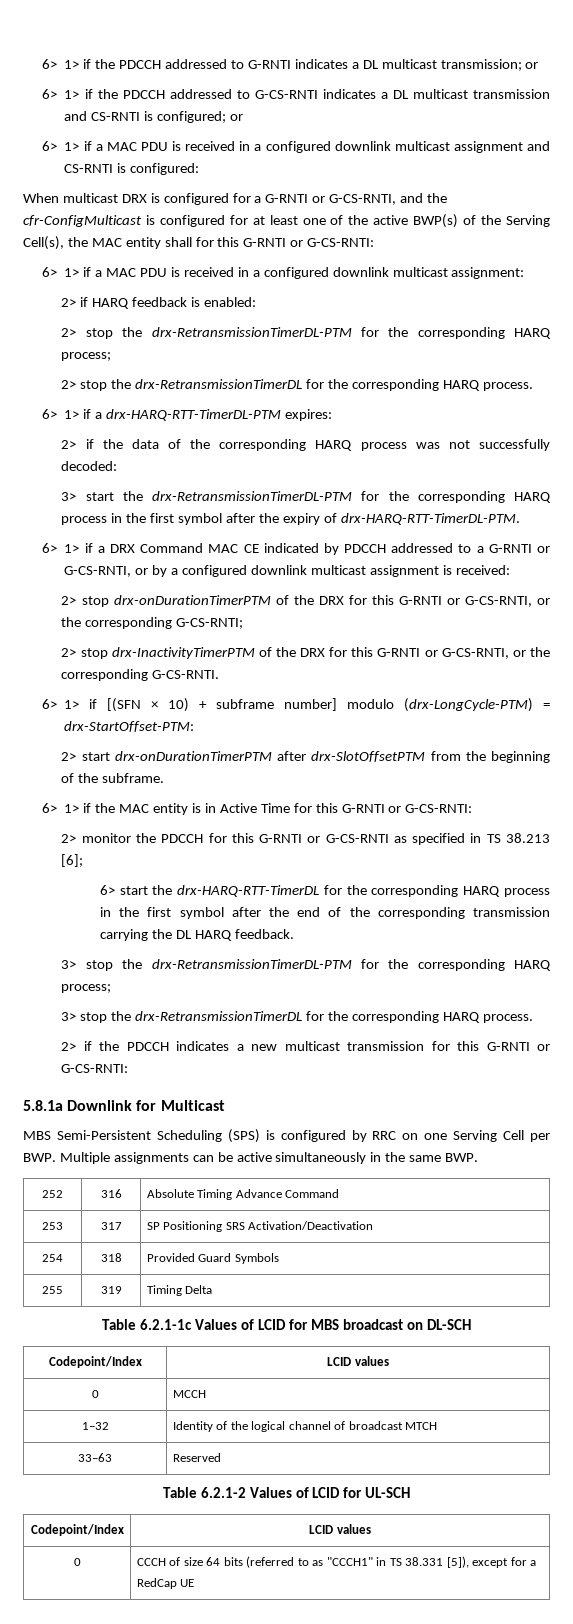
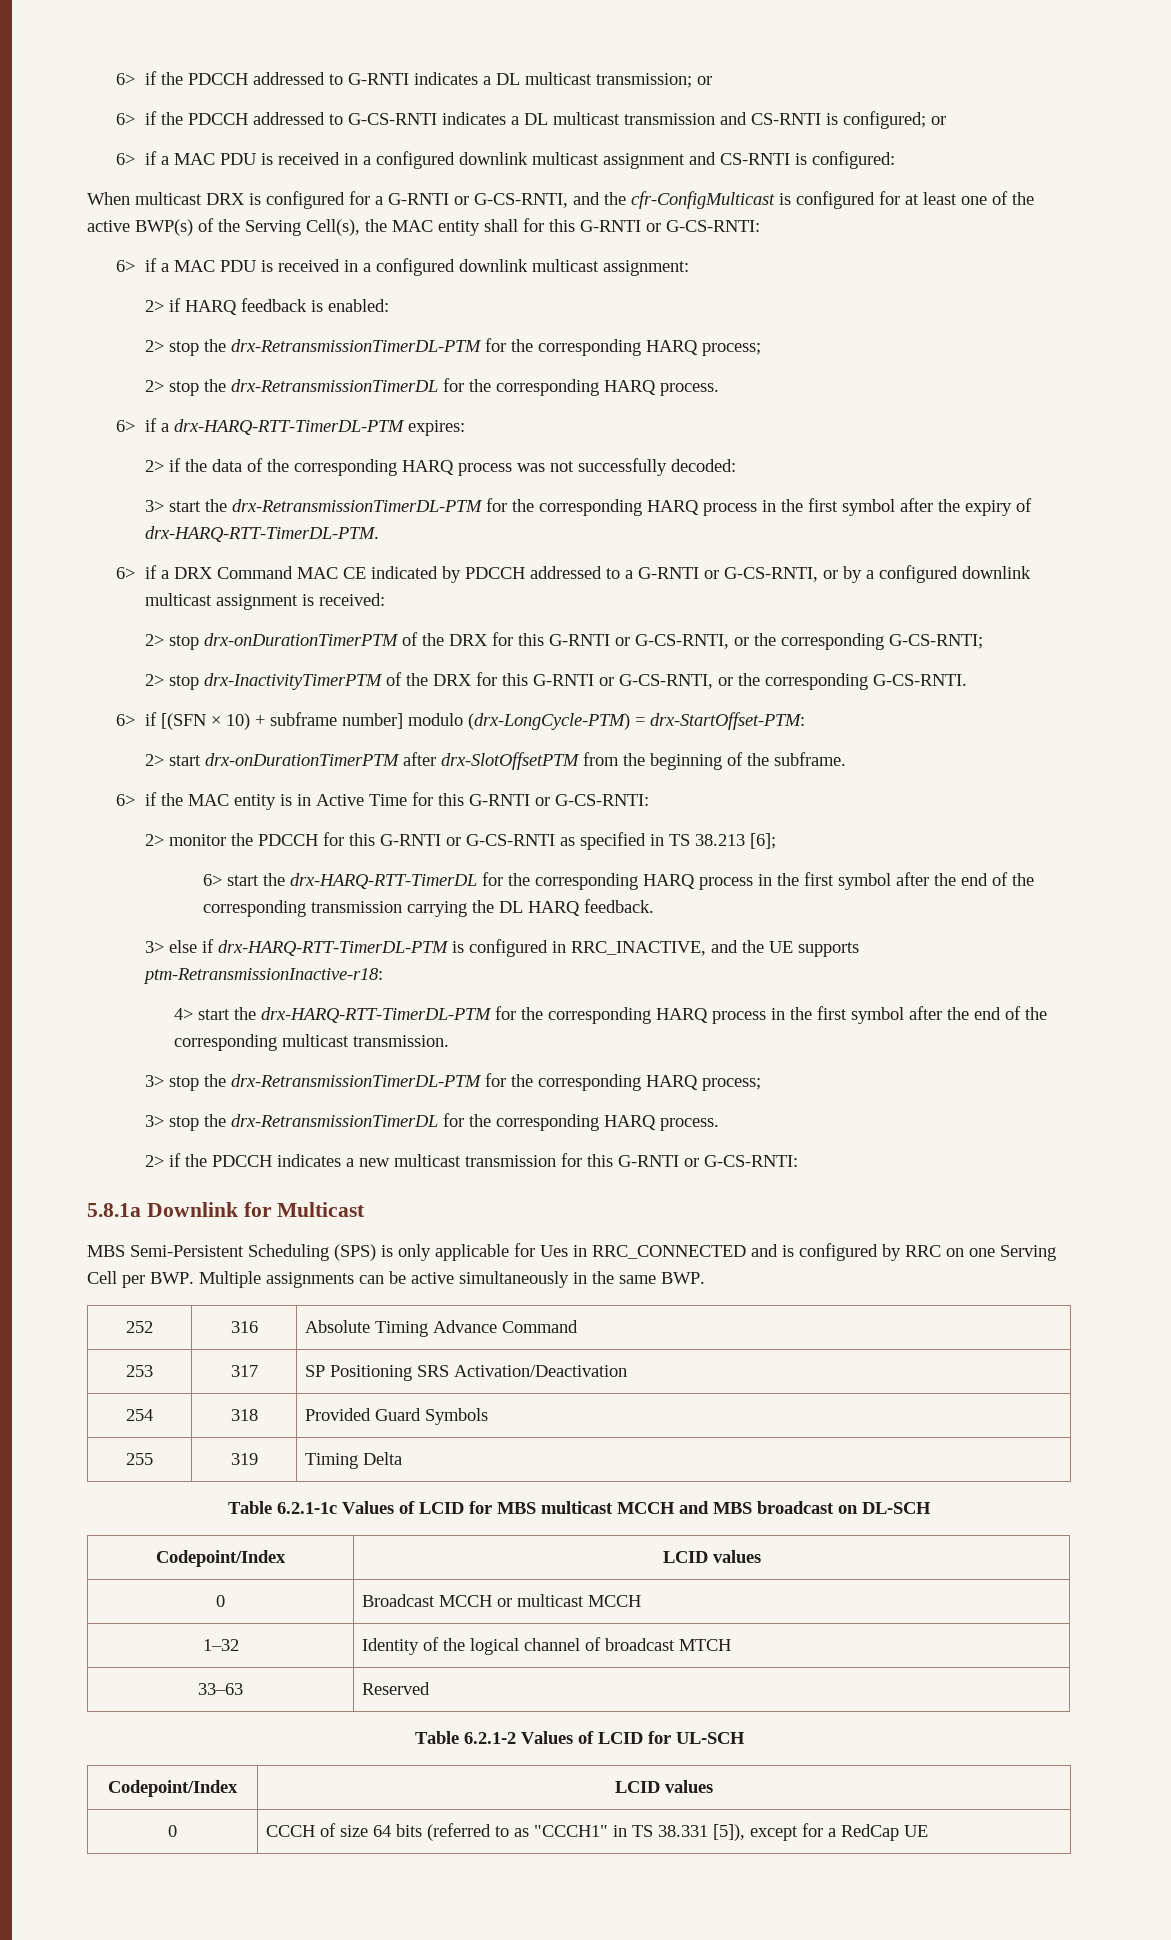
- 6> 1> if the PDCCH addressed to G-RNTI indicates a DL multicast transmission; or
+ 6> if the PDCCH addressed to G-RNTI indicates a DL multicast transmission; or
- 6> 1> if the PDCCH addressed to G-CS-RNTI indicates a DL multicast transmission and CS-RNTI is configured; or
+ 6> if the PDCCH addressed to G-CS-RNTI indicates a DL multicast transmission and CS-RNTI is configured; or
- 6> 1> if a MAC PDU is received in a configured downlink multicast assignment and CS-RNTI is configured:
+ 6> if a MAC PDU is received in a configured downlink multicast assignment and CS-RNTI is configured:
- 6> 1> if a MAC PDU is received in a configured downlink multicast assignment:
+ 6> if a MAC PDU is received in a configured downlink multicast assignment:
- 6> 1> if a drx-HARQ-RTT-TimerDL-PTM expires:
+ 6> if a drx-HARQ-RTT-TimerDL-PTM expires:
- 6> 1> if a DRX Command MAC CE indicated by PDCCH addressed to a G-RNTI or G-CS-RNTI, or by a configured downlink multicast assignment is received:
+ 6> if a DRX Command MAC CE indicated by PDCCH addressed to a G-RNTI or G-CS-RNTI, or by a configured downlink multicast assignment is received:
- 6> 1> if [(SFN × 10) + subframe number] modulo (drx-LongCycle-PTM) = drx-StartOffset-PTM:
+ 6> if [(SFN × 10) + subframe number] modulo (drx-LongCycle-PTM) = drx-StartOffset-PTM:
- 6> 1> if the MAC entity is in Active Time for this G-RNTI or G-CS-RNTI:
+ 6> if the MAC entity is in Active Time for this G-RNTI or G-CS-RNTI:
+ 3> else if drx-HARQ-RTT-TimerDL-PTM is configured in RRC_INACTIVE, and the UE supports ptm-RetransmissionInactive-r18:
+ 4> start the drx-HARQ-RTT-TimerDL-PTM for the corresponding HARQ process in the first symbol after the end of the corresponding multicast transmission.
- MBS Semi-Persistent Scheduling (SPS) is configured by RRC on one Serving Cell per BWP. Multiple assignments can be active simultaneously in the same BWP.
+ MBS Semi-Persistent Scheduling (SPS) is only applicable for Ues in RRC_CONNECTED and is configured by RRC on one Serving Cell per BWP. Multiple assignments can be active simultaneously in the same BWP.
- Table 6.2.1-1c Values of LCID for MBS broadcast on DL-SCH
+ Table 6.2.1-1c Values of LCID for MBS multicast MCCH and MBS broadcast on DL-SCH
- 0 | MCCH
+ 0 | Broadcast MCCH or multicast MCCH

